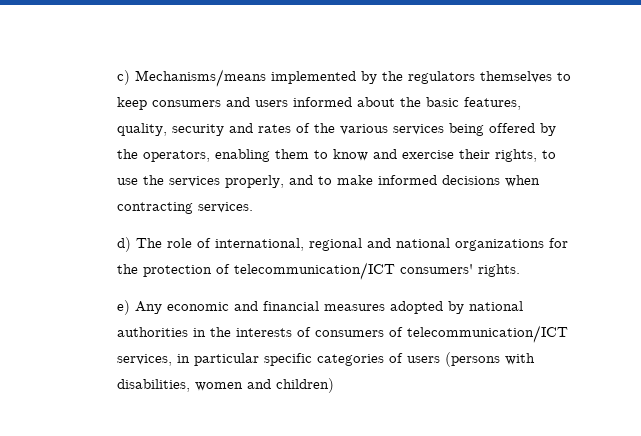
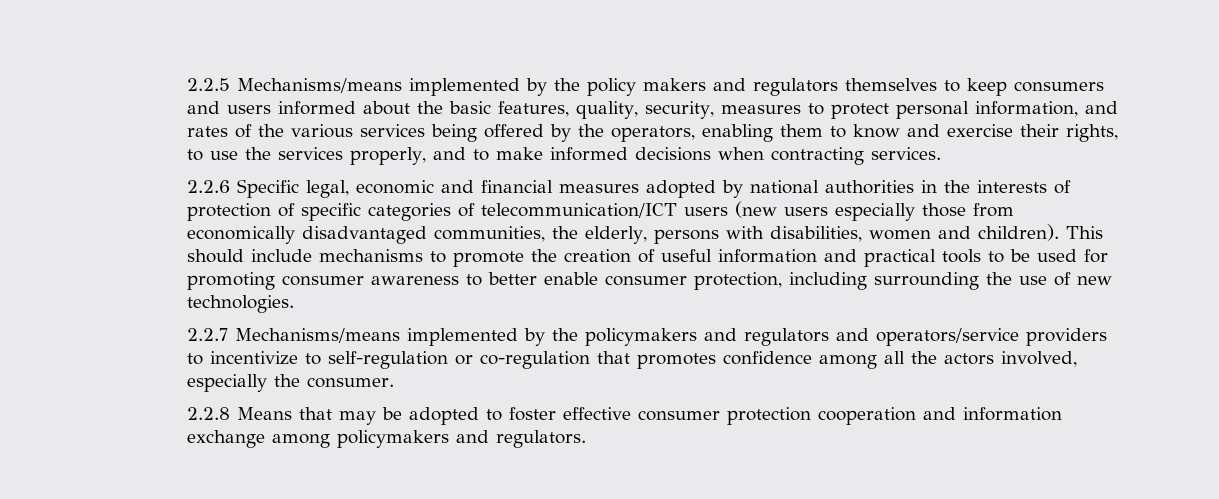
- c) Mechanisms/means implemented by the regulators themselves to keep consumers and users informed about the basic features, quality, security and rates of the various services being offered by the operators, enabling them to know and exercise their rights, to use the services properly, and to make informed decisions when contracting services.
+ 2.2.5 Mechanisms/means implemented by the policy makers and regulators themselves to keep consumers and users informed about the basic features, quality, security, measures to protect personal information, and rates of the various services being offered by the operators, enabling them to know and exercise their rights, to use the services properly, and to make informed decisions when contracting services.
- d) The role of international, regional and national organizations for the protection of telecommunication/ICT consumers' rights.
- e) Any economic and financial measures adopted by national authorities in the interests of consumers of telecommunication/ICT services, in particular specific categories of users (persons with disabilities, women and children)
+ 2.2.6 Specific legal, economic and financial measures adopted by national authorities in the interests of protection of specific categories of telecommunication/ICT users (new users especially those from economically disadvantaged communities, the elderly, persons with disabilities, women and children). This should include mechanisms to promote the creation of useful information and practical tools to be used for promoting consumer awareness to better enable consumer protection, including surrounding the use of new technologies.
+ 2.2.7 Mechanisms/means implemented by the policymakers and regulators and operators/service providers to incentivize to self-regulation or co-regulation that promotes confidence among all the actors involved, especially the consumer.
+ 2.2.8 Means that may be adopted to foster effective consumer protection cooperation and information exchange among policymakers and regulators.

